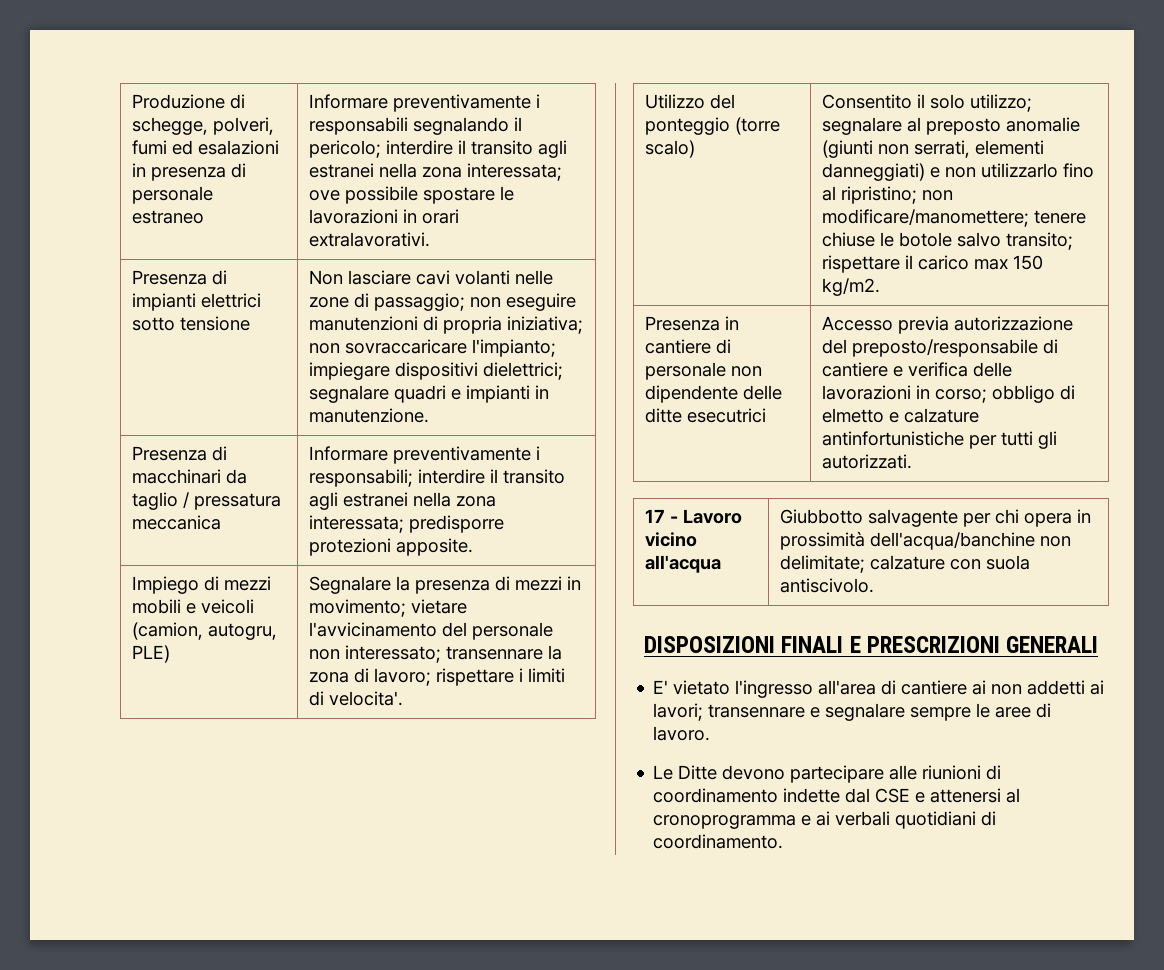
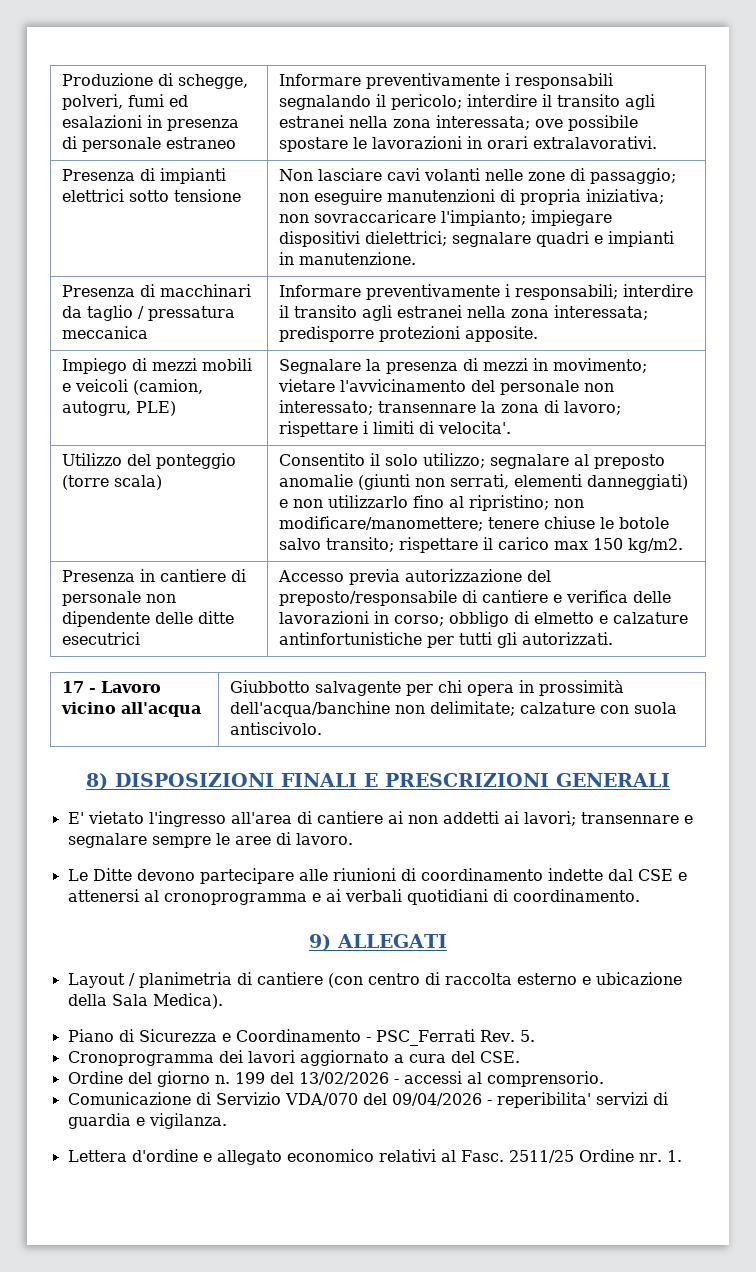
- Utilizzo del ponteggio (torre scalo) | Consentito il solo utilizzo; segnalare al preposto anomalie (giunti non serrati, elementi danneggiati) e non utilizzarlo fino al ripristino; non modificare/manomettere; tenere chiuse le botole salvo transito; rispettare il carico max 150 kg/m2.
+ Utilizzo del ponteggio (torre scala) | Consentito il solo utilizzo; segnalare al preposto anomalie (giunti non serrati, elementi danneggiati) e non utilizzarlo fino al ripristino; non modificare/manomettere; tenere chiuse le botole salvo transito; rispettare il carico max 150 kg/m2.
- DISPOSIZIONI FINALI E PRESCRIZIONI GENERALI
+ 8) DISPOSIZIONI FINALI E PRESCRIZIONI GENERALI
+ 9) ALLEGATI
+ Layout / planimetria di cantiere (con centro di raccolta esterno e ubicazione della Sala Medica).
+ Piano di Sicurezza e Coordinamento - PSC_Ferrati Rev. 5.
+ Cronoprogramma dei lavori aggiornato a cura del CSE.
+ Ordine del giorno n. 199 del 13/02/2026 - accessi al comprensorio.
+ Comunicazione di Servizio VDA/070 del 09/04/2026 - reperibilita' servizi di guardia e vigilanza.
+ Lettera d'ordine e allegato economico relativi al Fasc. 2511/25 Ordine nr. 1.

